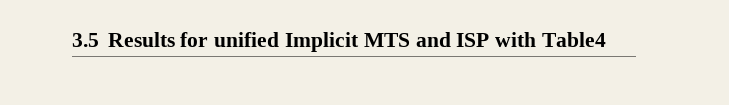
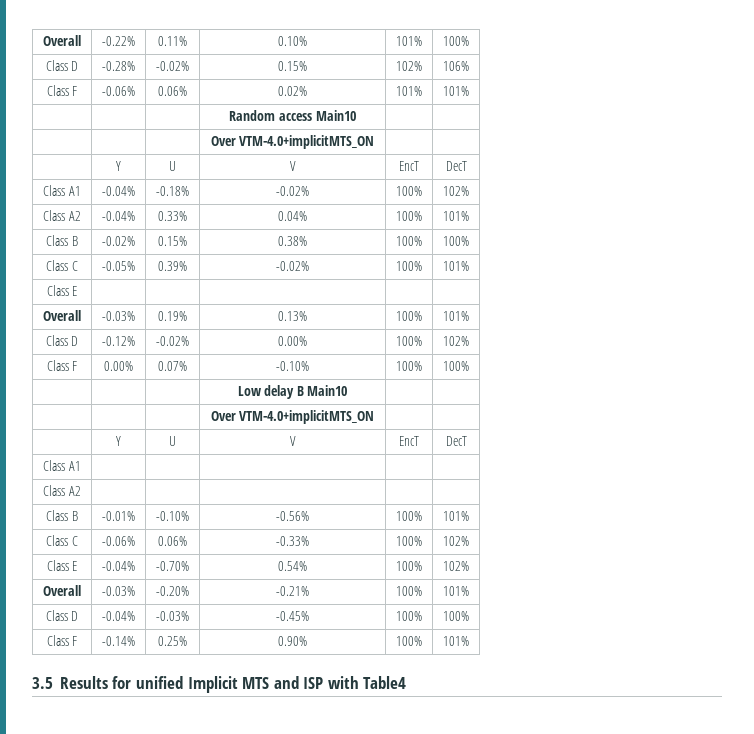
+ Overall | -0.22% | 0.11% | 0.10% | 101% | 100%
+ Class D | -0.28% | -0.02% | 0.15% | 102% | 106%
+ Class F | -0.06% | 0.06% | 0.02% | 101% | 101%
+ | | | Random access Main10 | |
+ | | | Over VTM-4.0+implicitMTS_ON | |
+ | Y | U | V | EncT | DecT
+ Class A1 | -0.04% | -0.18% | -0.02% | 100% | 102%
+ Class A2 | -0.04% | 0.33% | 0.04% | 100% | 101%
+ Class B | -0.02% | 0.15% | 0.38% | 100% | 100%
+ Class C | -0.05% | 0.39% | -0.02% | 100% | 101%
+ Class E | | | | |
+ Overall | -0.03% | 0.19% | 0.13% | 100% | 101%
+ Class D | -0.12% | -0.02% | 0.00% | 100% | 102%
+ Class F | 0.00% | 0.07% | -0.10% | 100% | 100%
+ | | | Low delay B Main10 | |
+ | | | Over VTM-4.0+implicitMTS_ON | |
+ | Y | U | V | EncT | DecT
+ Class A1 | | | | |
+ Class A2 | | | | |
+ Class B | -0.01% | -0.10% | -0.56% | 100% | 101%
+ Class C | -0.06% | 0.06% | -0.33% | 100% | 102%
+ Class E | -0.04% | -0.70% | 0.54% | 100% | 102%
+ Overall | -0.03% | -0.20% | -0.21% | 100% | 101%
+ Class D | -0.04% | -0.03% | -0.45% | 100% | 100%
+ Class F | -0.14% | 0.25% | 0.90% | 100% | 101%

